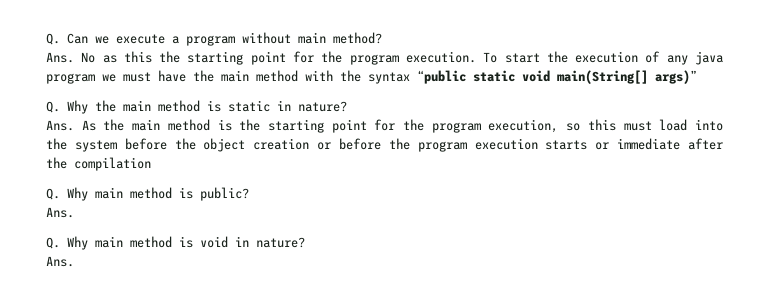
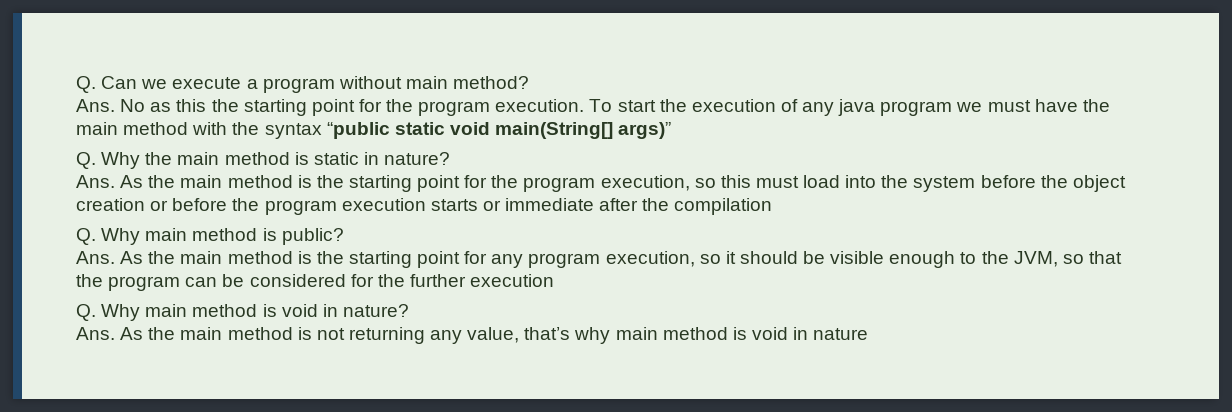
  Q. Why main method is public?
- Ans.
+ Ans. As the main method is the starting point for any program execution, so it should be visible enough to the JVM, so that the program can be considered for the further execution
  Q. Why main method is void in nature?
- Ans.
+ Ans. As the main method is not returning any value, that’s why main method is void in nature

